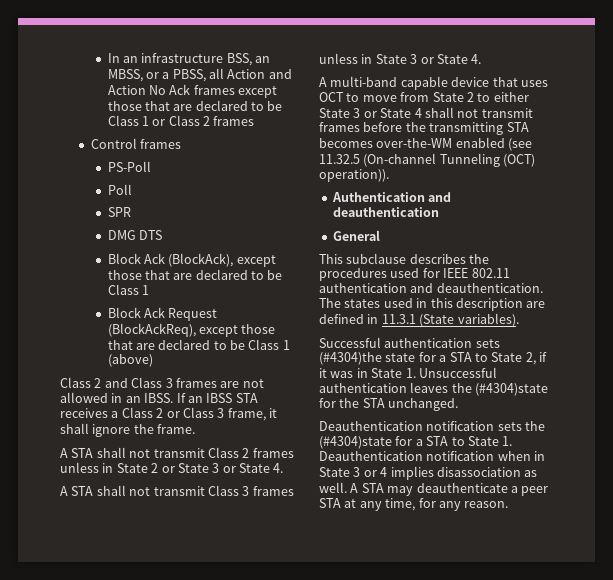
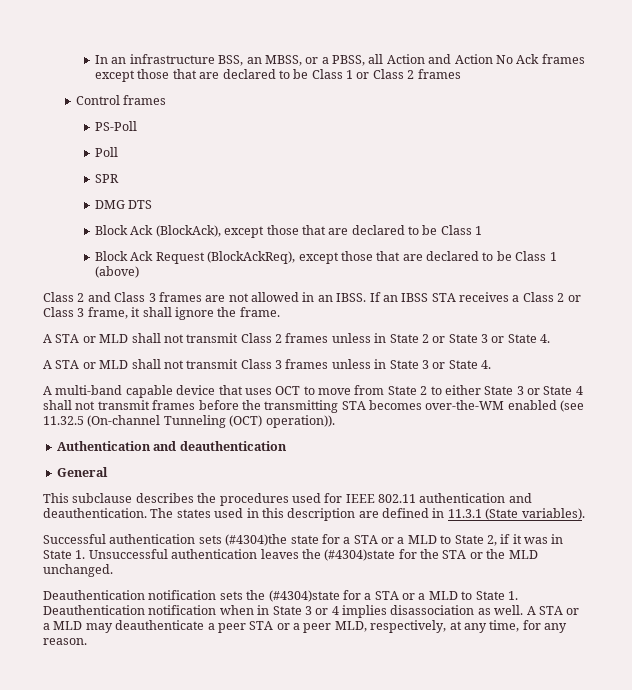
- A STA shall not transmit Class 2 frames unless in State 2 or State 3 or State 4.
+ A STA or MLD shall not transmit Class 2 frames unless in State 2 or State 3 or State 4.
- A STA shall not transmit Class 3 frames unless in State 3 or State 4.
+ A STA or MLD shall not transmit Class 3 frames unless in State 3 or State 4.
- Successful authentication sets (#4304)the state for a STA to State 2, if it was in State 1. Unsuccessful authentication leaves the (#4304)state for the STA unchanged.
+ Successful authentication sets (#4304)the state for a STA or a MLD to State 2, if it was in State 1. Unsuccessful authentication leaves the (#4304)state for the STA or the MLD unchanged.
- Deauthentication notification sets the (#4304)state for a STA to State 1. Deauthentication notification when in State 3 or 4 implies disassociation as well.
+ Deauthentication notification sets the (#4304)state for a STA or a MLD to State 1. Deauthentication notification when in State 3 or 4 implies disassociation as well.
- A STA may deauthenticate a peer STA at any time, for any reason.
+ A STA or a MLD may deauthenticate a peer STA or a peer MLD, respectively, at any time, for any reason.

